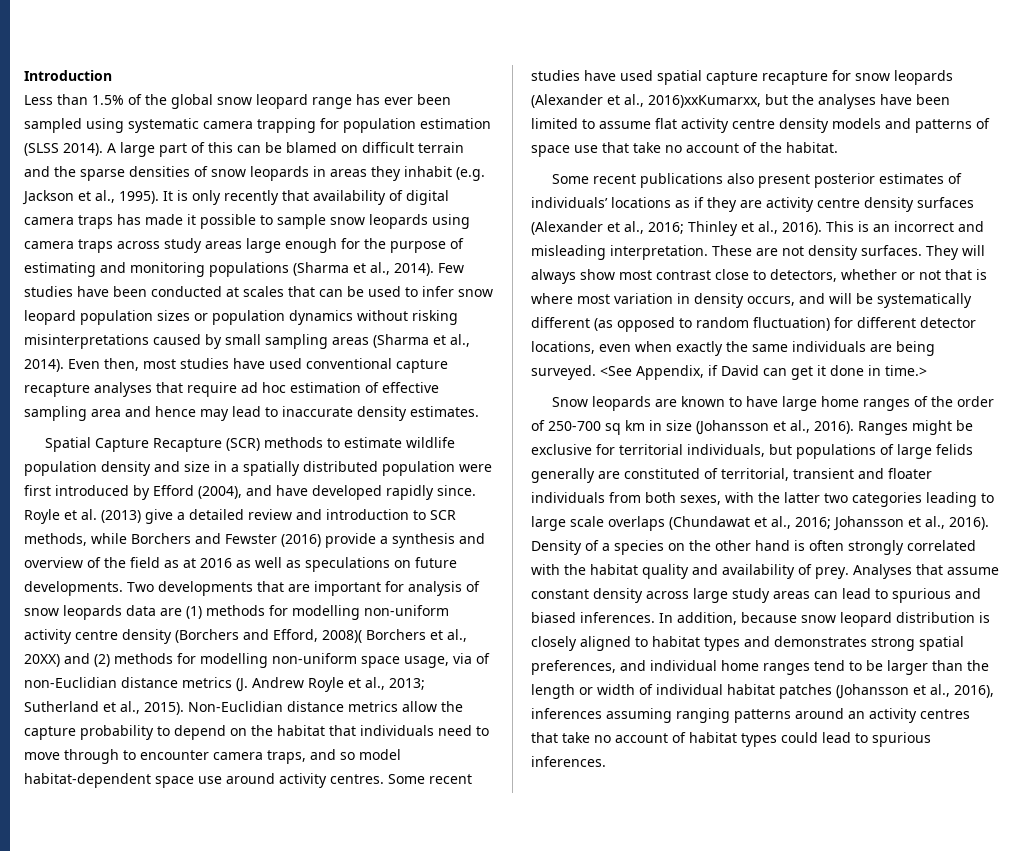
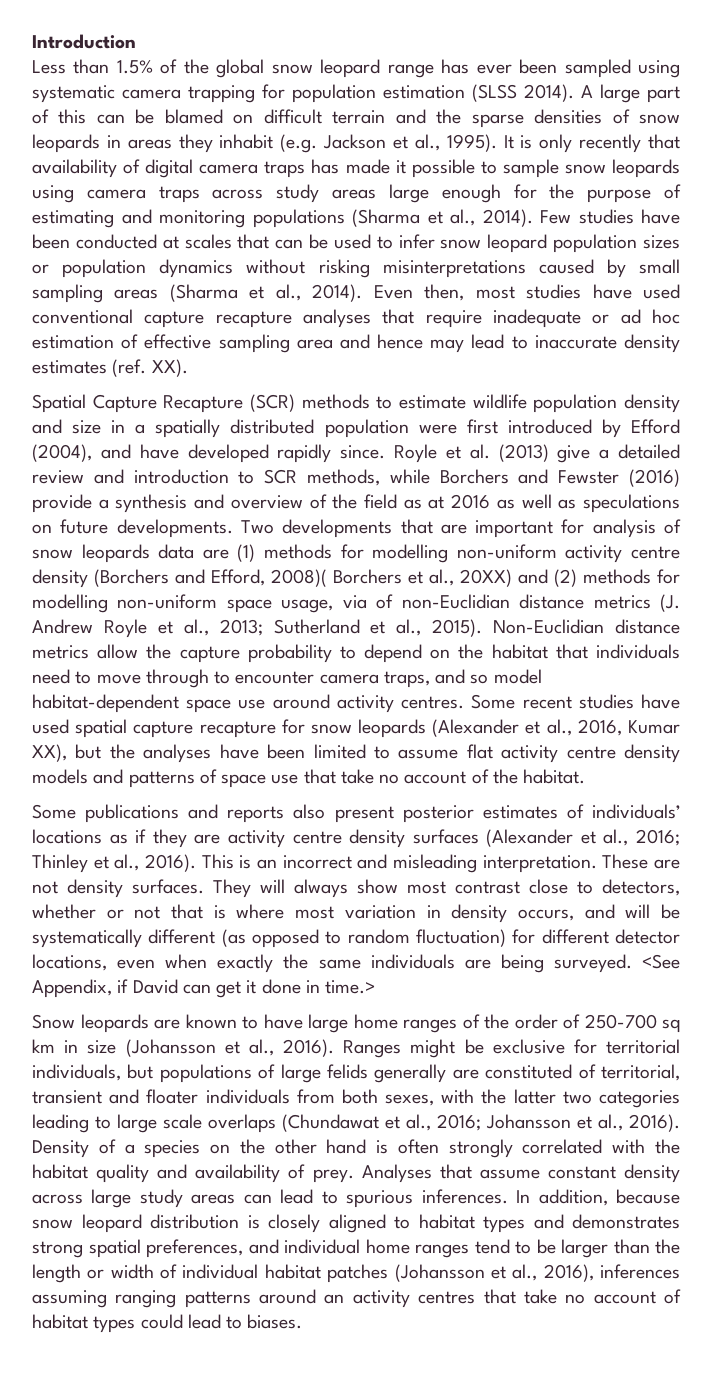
- Even then, most studies have used conventional capture recapture analyses that require ad hoc estimation of effective sampling area and hence may lead to inaccurate density estimates.
+ Even then, most studies have used conventional capture recapture analyses that require inadequate or ad hoc estimation of effective sampling area and hence may lead to inaccurate density estimates (ref. XX).
- Some recent studies have used spatial capture recapture for snow leopards (Alexander et al., 2016)xxKumarxx, but the analyses have been limited to assume flat activity centre density models and patterns of space use that take no account of the habitat.
+ Some recent studies have used spatial capture recapture for snow leopards (Alexander et al., 2016, Kumar XX), but the analyses have been limited to assume flat activity centre density models and patterns of space use that take no account of the habitat.
- Some recent publications also present posterior estimates of individuals’ locations as if they are activity centre density surfaces (Alexander et al., 2016; Thinley et al., 2016).
+ Some publications and reports also present posterior estimates of individuals’ locations as if they are activity centre density surfaces (Alexander et al., 2016; Thinley et al., 2016).
- Analyses that assume constant density across large study areas can lead to spurious and biased inferences.
+ Analyses that assume constant density across large study areas can lead to spurious inferences.
- In addition, because snow leopard distribution is closely aligned to habitat types and demonstrates strong spatial preferences, and individual home ranges tend to be larger than the length or width of individual habitat patches (Johansson et al., 2016), inferences assuming ranging patterns around an activity centres that take no account of habitat types could lead to spurious inferences.
+ In addition, because snow leopard distribution is closely aligned to habitat types and demonstrates strong spatial preferences, and individual home ranges tend to be larger than the length or width of individual habitat patches (Johansson et al., 2016), inferences assuming ranging patterns around an activity centres that take no account of habitat types could lead to biases.

